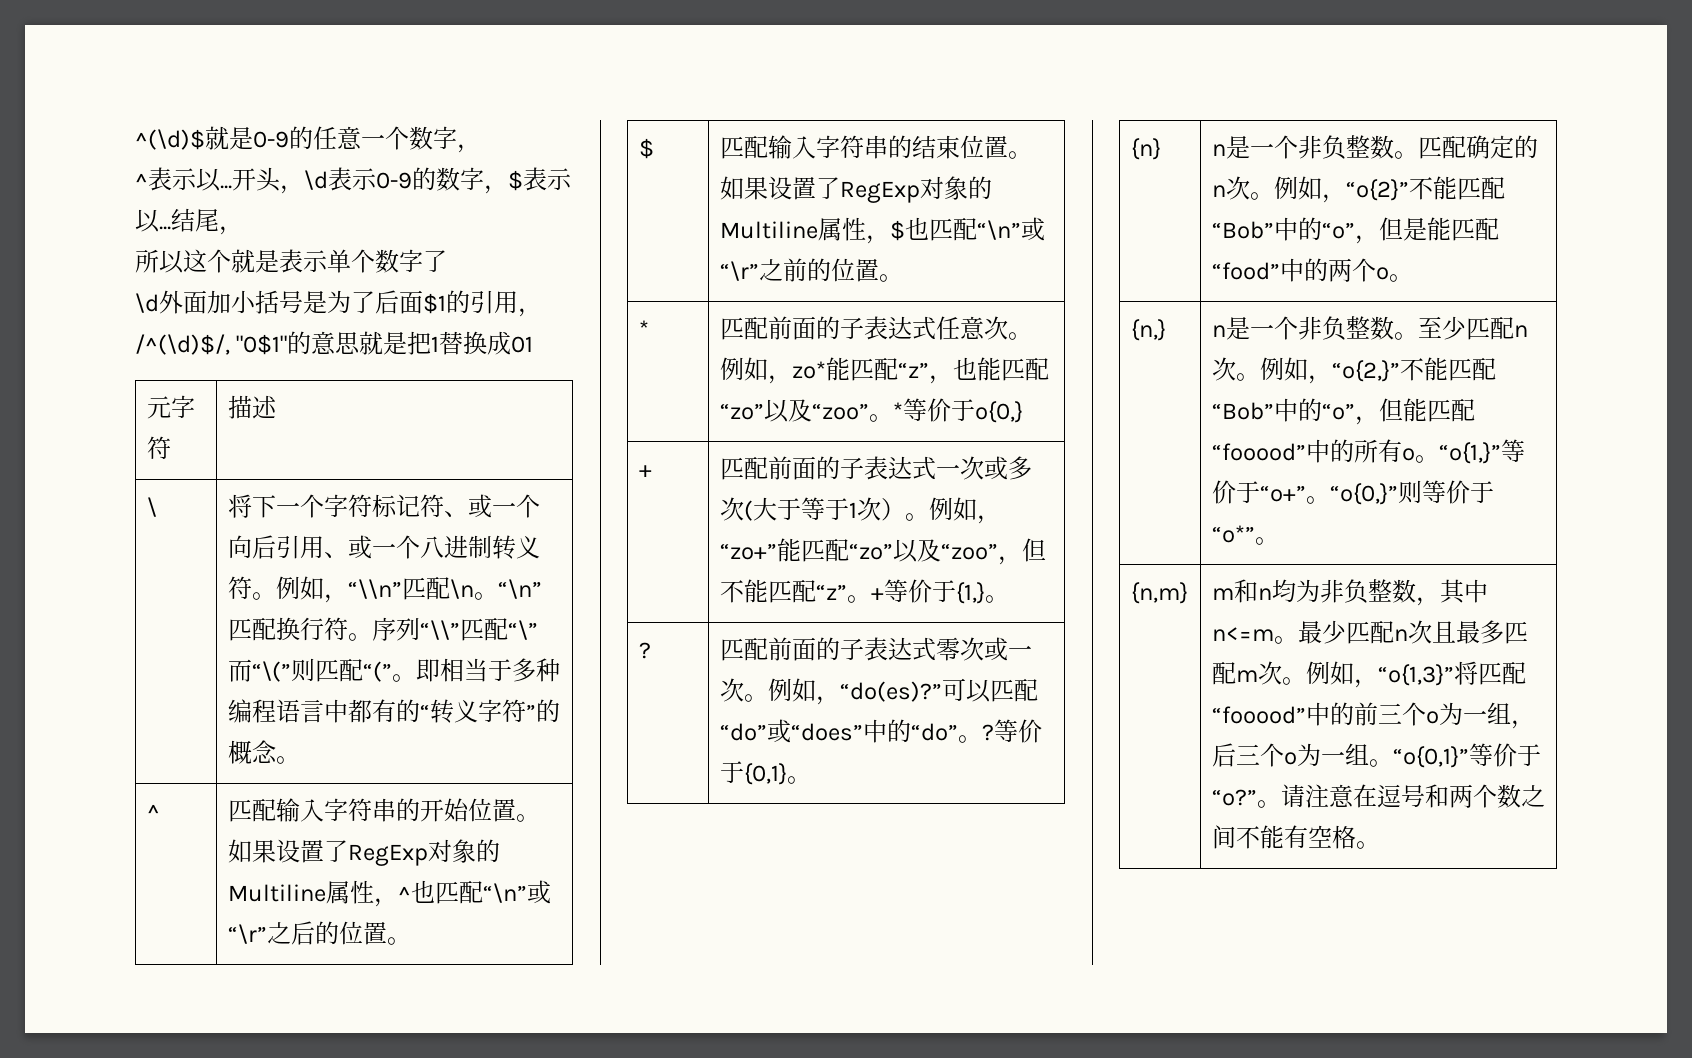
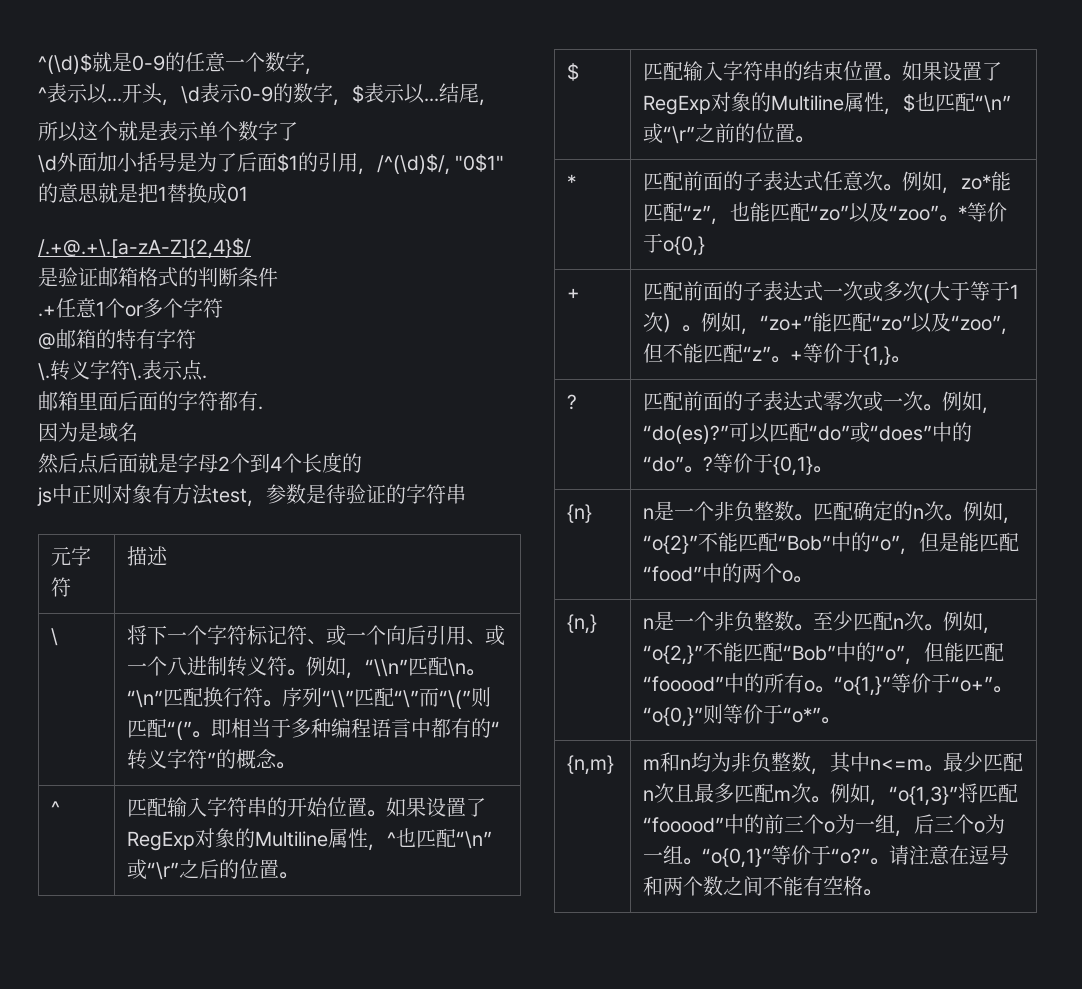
+ /.+@.+\.[a-zA-Z]{2,4}$/
+ 是验证邮箱格式的判断条件
+ .+任意1个or多个字符
+ @邮箱的特有字符
+ \.转义字符\.表示点.
+ 邮箱里面后面的字符都有.
+ 因为是域名
+ 然后点后面就是字母2个到4个长度的
+ js中正则对象有方法test，参数是待验证的字符串

